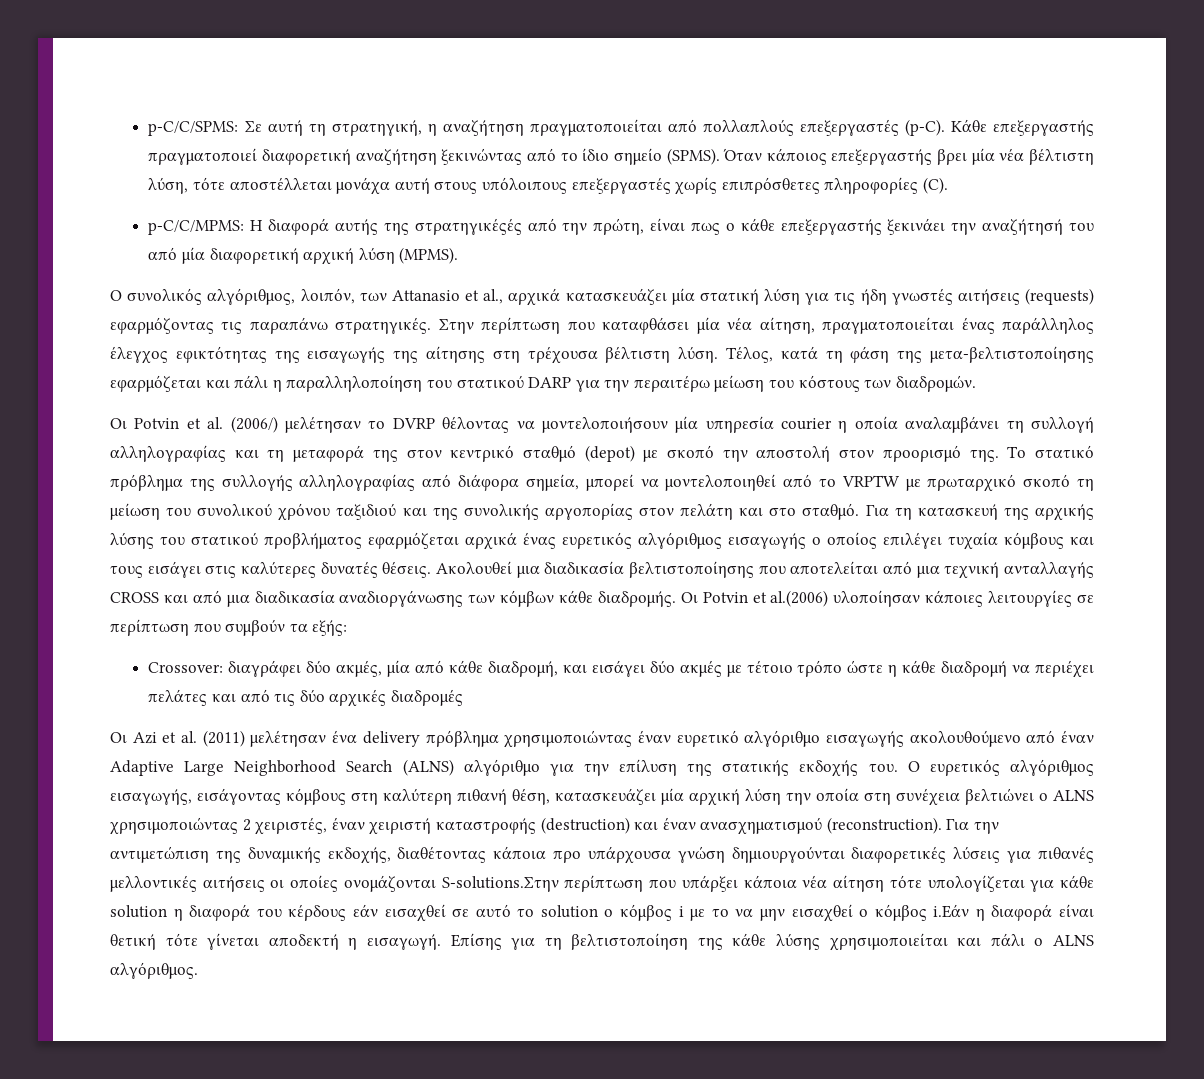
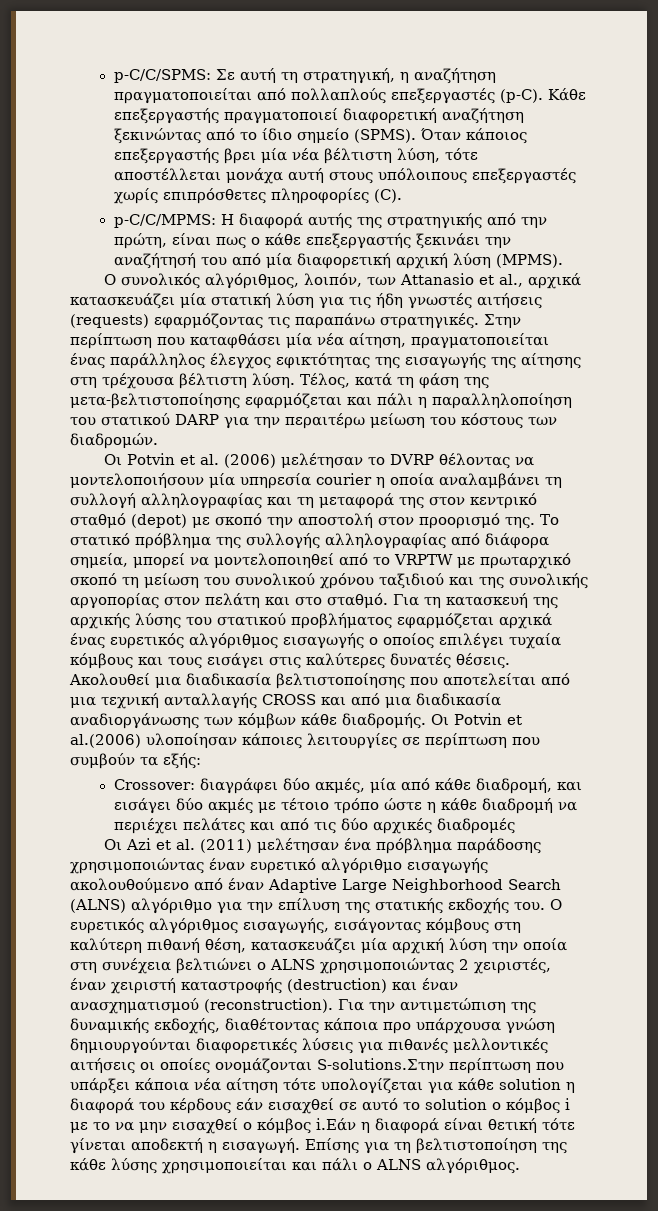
- p-C/C/MPMS: Η διαφορά αυτής της στρατηγικέςές από την πρώτη, είναι πως ο κάθε επεξεργαστής ξεκινάει την αναζήτησή του από μία διαφορετική αρχική λύση (MPMS).
+ p-C/C/MPMS: Η διαφορά αυτής της στρατηγικής από την πρώτη, είναι πως ο κάθε επεξεργαστής ξεκινάει την αναζήτησή του από μία διαφορετική αρχική λύση (MPMS).
- Οι Potvin et al. (2006/) μελέτησαν το DVRP θέλοντας να μοντελοποιήσουν μία υπηρεσία courier η οποία αναλαμβάνει τη συλλογή αλληλογραφίας και τη μεταφορά της στον κεντρικό σταθμό (depot) με σκοπό την αποστολή στον προορισμό της.
+ Οι Potvin et al. (2006) μελέτησαν το DVRP θέλοντας να μοντελοποιήσουν μία υπηρεσία courier η οποία αναλαμβάνει τη συλλογή αλληλογραφίας και τη μεταφορά της στον κεντρικό σταθμό (depot) με σκοπό την αποστολή στον προορισμό της.
- Οι Azi et al. (2011) μελέτησαν ένα delivery πρόβλημα χρησιμοποιώντας έναν ευρετικό αλγόριθμο εισαγωγής ακολουθούμενο από έναν Adaptive Large Neighborhood Search (ALNS) αλγόριθμο για την επίλυση της στατικής εκδοχής του.
+ Οι Azi et al. (2011) μελέτησαν ένα πρόβλημα παράδοσης χρησιμοποιώντας έναν ευρετικό αλγόριθμο εισαγωγής ακολουθούμενο από έναν Adaptive Large Neighborhood Search (ALNS) αλγόριθμο για την επίλυση της στατικής εκδοχής του.

